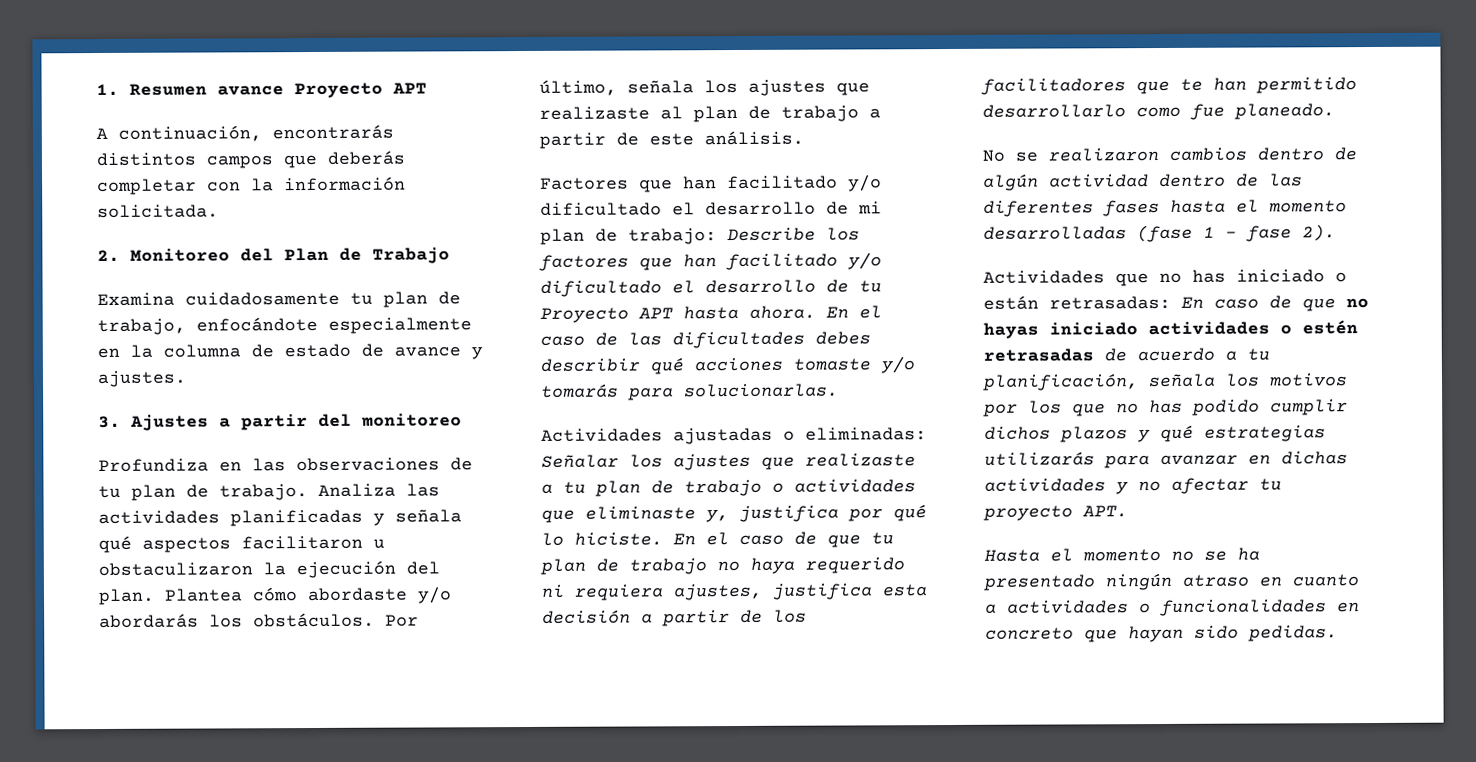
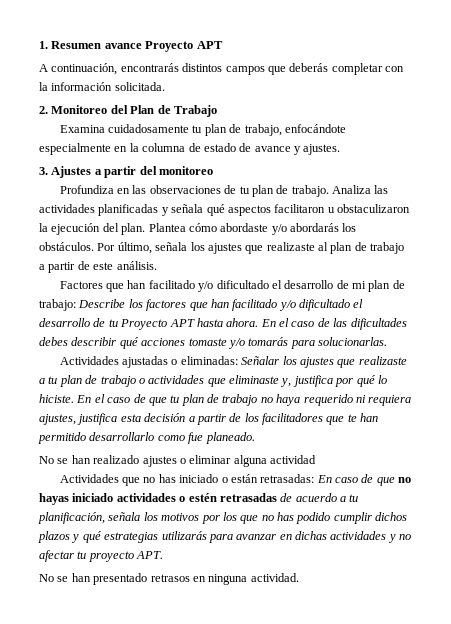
- No se realizaron cambios dentro de algún actividad dentro de las diferentes fases hasta el momento desarrolladas (fase 1 – fase 2).
+ No se han realizado ajustes o eliminar alguna actividad
- Hasta el momento no se ha presentado ningún atraso en cuanto a actividades o funcionalidades en concreto que hayan sido pedidas.
+ No se han presentado retrasos en ninguna actividad.

